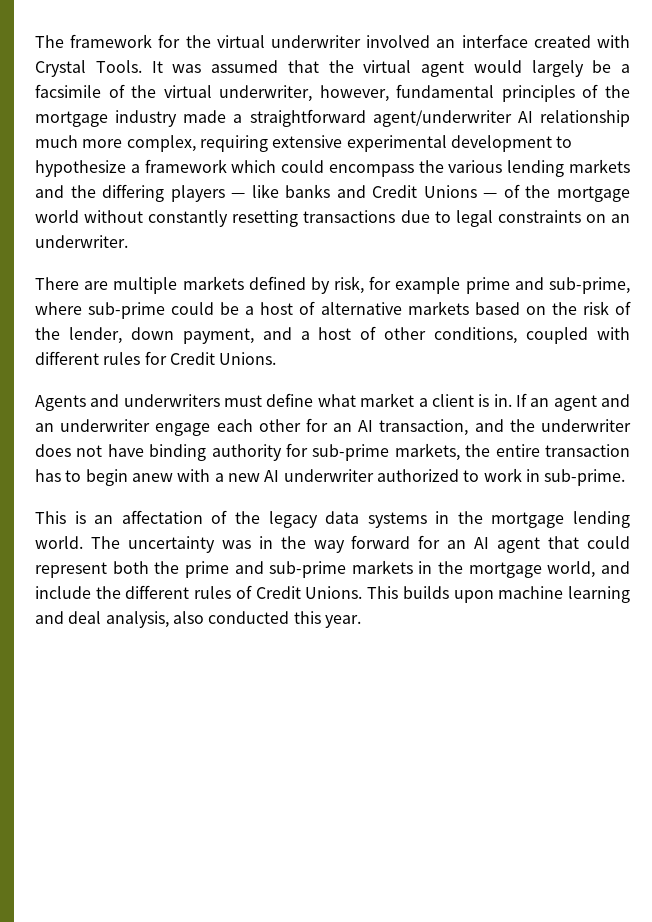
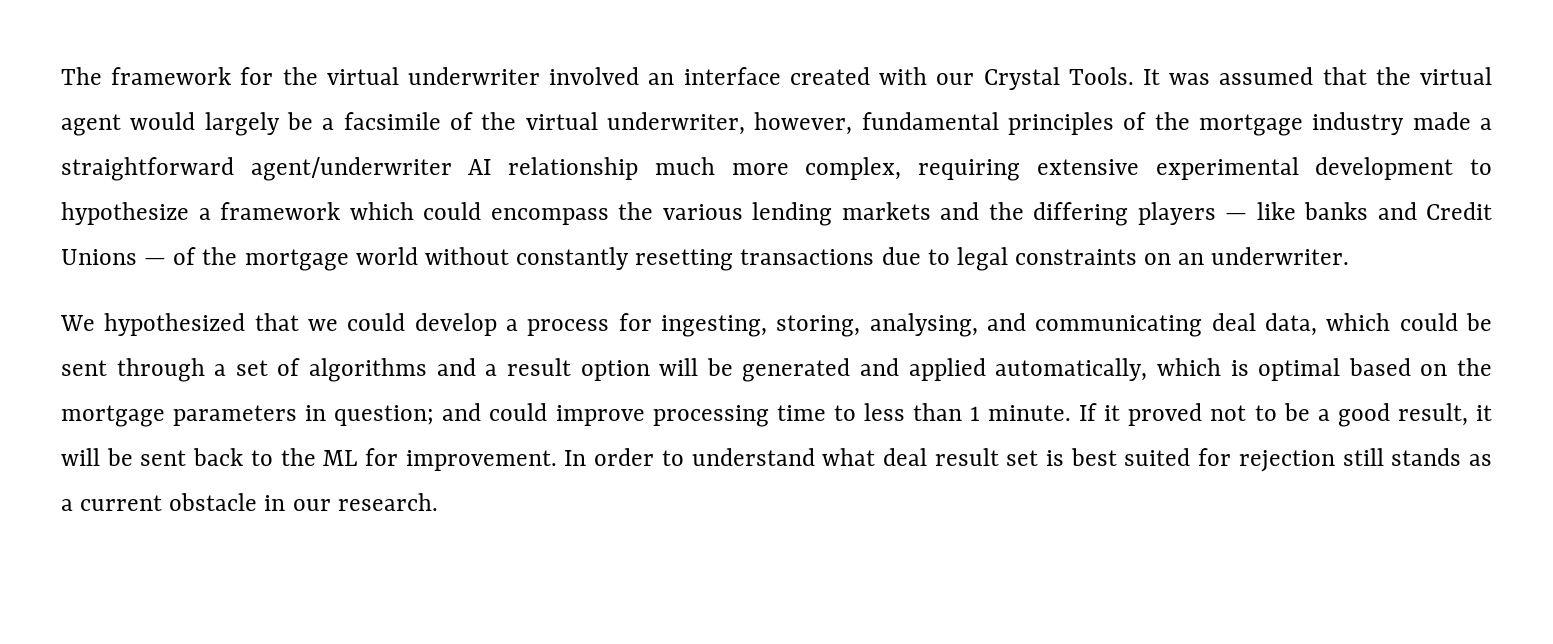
- The framework for the virtual underwriter involved an interface created with Crystal Tools.
+ The framework for the virtual underwriter involved an interface created with our Crystal Tools.
- There are multiple markets defined by risk, for example prime and sub-prime, where sub-prime could be a host of alternative markets based on the risk of the lender, down payment, and a host of other conditions, coupled with different rules for Credit Unions.
- Agents and underwriters must define what market a client is in. If an agent and an underwriter engage each other for an AI transaction, and the underwriter does not have binding authority for sub-prime markets, the entire transaction has to begin anew with a new AI underwriter authorized to work in sub-prime.
- This is an affectation of the legacy data systems in the mortgage lending world. The uncertainty was in the way forward for an AI agent that could represent both the prime and sub-prime markets in the mortgage world, and include the different rules of Credit Unions. This builds upon machine learning and deal analysis, also conducted this year.
+ We hypothesized that we could develop a process for ingesting, storing, analysing, and communicating deal data, which could be sent through a set of algorithms and a result option will be generated and applied automatically, which is optimal based on the mortgage parameters in question; and could improve processing time to less than 1 minute. If it proved not to be a good result, it will be sent back to the ML for improvement. In order to understand what deal result set is best suited for rejection still stands as a current obstacle in our research.

